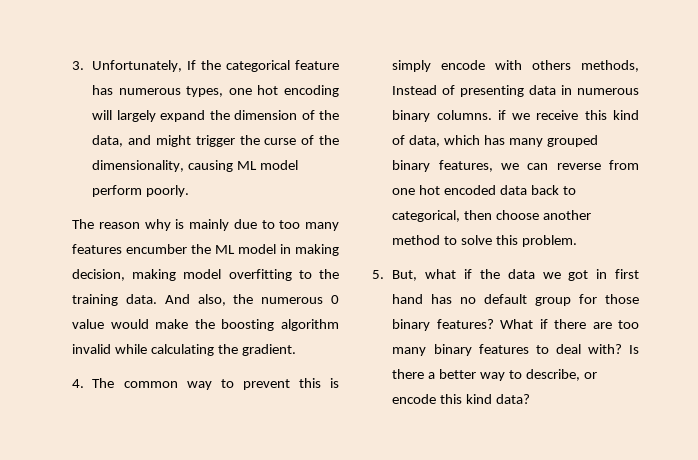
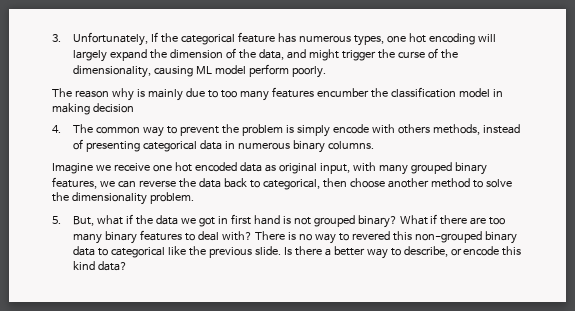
- The reason why is mainly due to too many features encumber the ML model in making decision, making model overfitting to the training data. And also, the numerous 0 value would make the boosting algorithm invalid while calculating the gradient.
+ The reason why is mainly due to too many features encumber the classification model in making decision
- 4. The common way to prevent this is simply encode with others methods, Instead of presenting data in numerous binary columns. if we receive this kind of data, which has many grouped binary features, we can reverse from one hot encoded data back to categorical, then choose another method to solve this problem.
+ 4. The common way to prevent the problem is simply encode with others methods, instead of presenting categorical data in numerous binary columns.
+ Imagine we receive one hot encoded data as original input, with many grouped binary features, we can reverse the data back to categorical, then choose another method to solve the dimensionality problem.
- 5. But, what if the data we got in first hand has no default group for those binary features?
+ 5. But, what if the data we got in first hand is not grouped binary?
+ There is no way to revered this non-grouped binary data to categorical like the previous slide.

